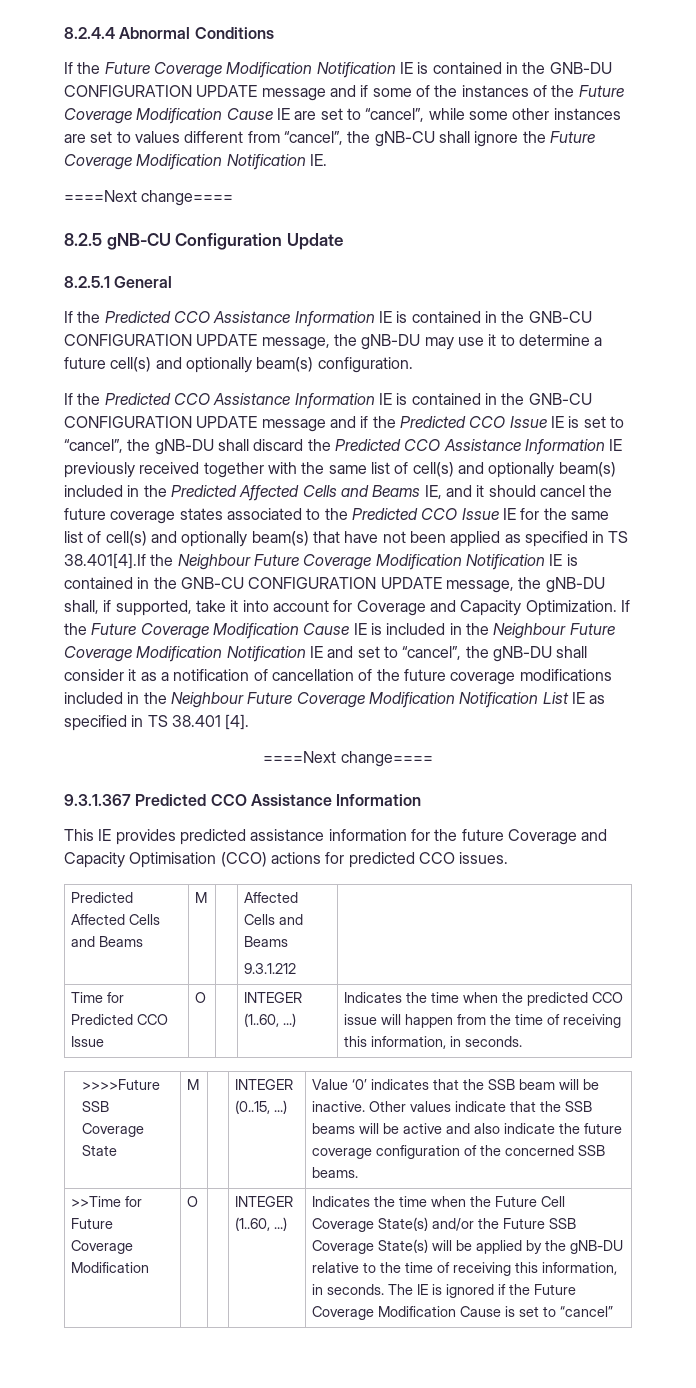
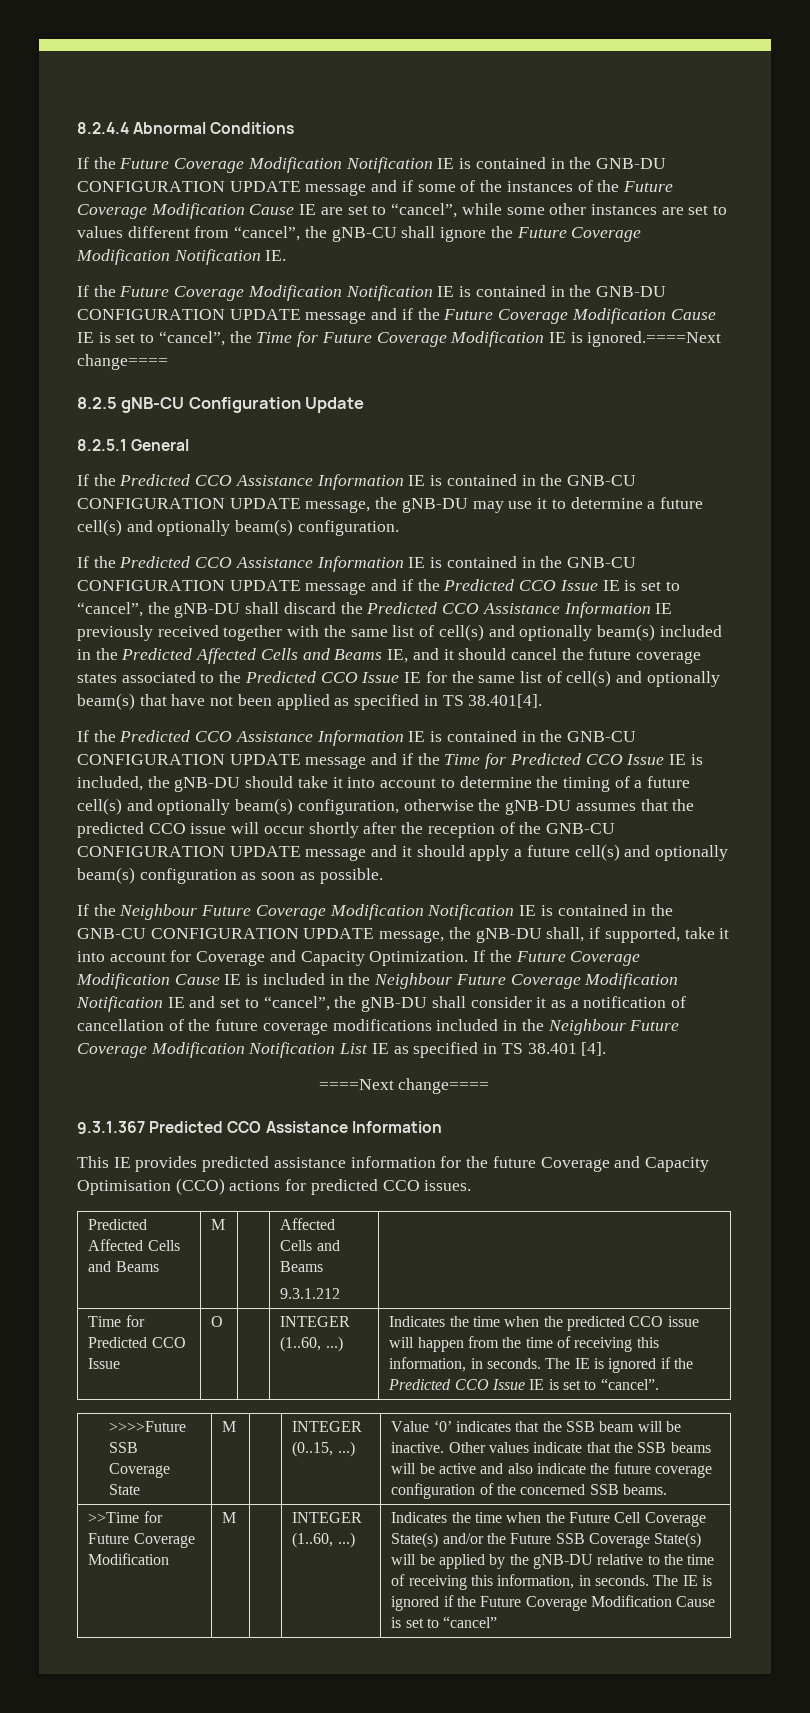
  If the Future Coverage Modification Notification IE is contained in the GNB-DU CONFIGURATION UPDATE message and if some of the instances of the Future Coverage Modification Cause IE are set to “cancel”, while some other instances are set to values different from “cancel”, the gNB-CU shall ignore the Future Coverage Modification Notification IE.
- ====Next change====
+ If the Future Coverage Modification Notification IE is contained in the GNB-DU CONFIGURATION UPDATE message and if the Future Coverage Modification Cause IE is set to “cancel”, the Time for Future Coverage Modification IE is ignored.====Next change====
- If the Predicted CCO Assistance Information IE is contained in the GNB-CU CONFIGURATION UPDATE message and if the Predicted CCO Issue IE is set to “cancel”, the gNB-DU shall discard the Predicted CCO Assistance Information IE previously received together with the same list of cell(s) and optionally beam(s) included in the Predicted Affected Cells and Beams IE, and it should cancel the future coverage states associated to the Predicted CCO Issue IE for the same list of cell(s) and optionally beam(s) that have not been applied as specified in TS 38.401[4].If the Neighbour Future Coverage Modification Notification IE is contained in the GNB-CU CONFIGURATION UPDATE message, the gNB-DU shall, if supported, take it into account for Coverage and Capacity Optimization.
+ If the Predicted CCO Assistance Information IE is contained in the GNB-CU CONFIGURATION UPDATE message and if the Predicted CCO Issue IE is set to “cancel”, the gNB-DU shall discard the Predicted CCO Assistance Information IE previously received together with the same list of cell(s) and optionally beam(s) included in the Predicted Affected Cells and Beams IE, and it should cancel the future coverage states associated to the Predicted CCO Issue IE for the same list of cell(s) and optionally beam(s) that have not been applied as specified in TS 38.401[4].
+ If the Predicted CCO Assistance Information IE is contained in the GNB-CU CONFIGURATION UPDATE message and if the Time for Predicted CCO Issue IE is included, the gNB-DU should take it into account to determine the timing of a future cell(s) and optionally beam(s) configuration, otherwise the gNB-DU assumes that the predicted CCO issue will occur shortly after the reception of the GNB-CU CONFIGURATION UPDATE message and it should apply a future cell(s) and optionally beam(s) configuration as soon as possible.
+ If the Neighbour Future Coverage Modification Notification IE is contained in the GNB-CU CONFIGURATION UPDATE message, the gNB-DU shall, if supported, take it into account for Coverage and Capacity Optimization.
+ The IE is ignored if the Predicted CCO Issue IE is set to “cancel”.
- >>Time for Future Coverage Modification | O
+ >>Time for Future Coverage Modification | M

